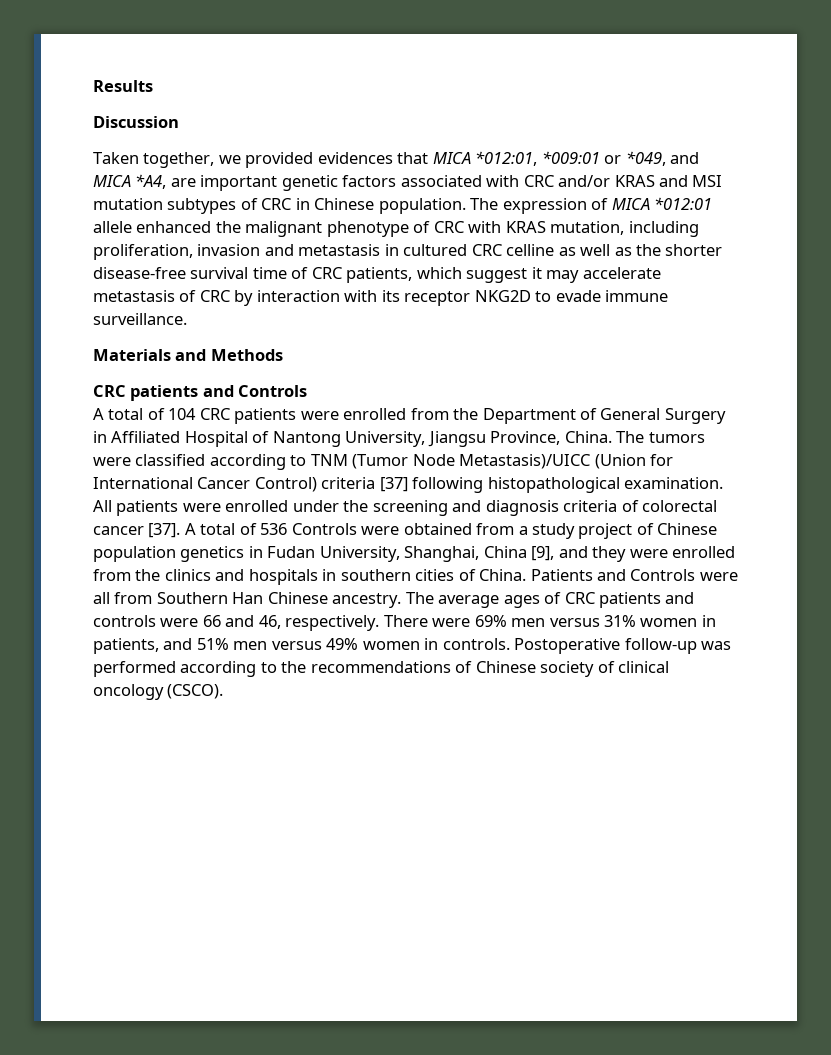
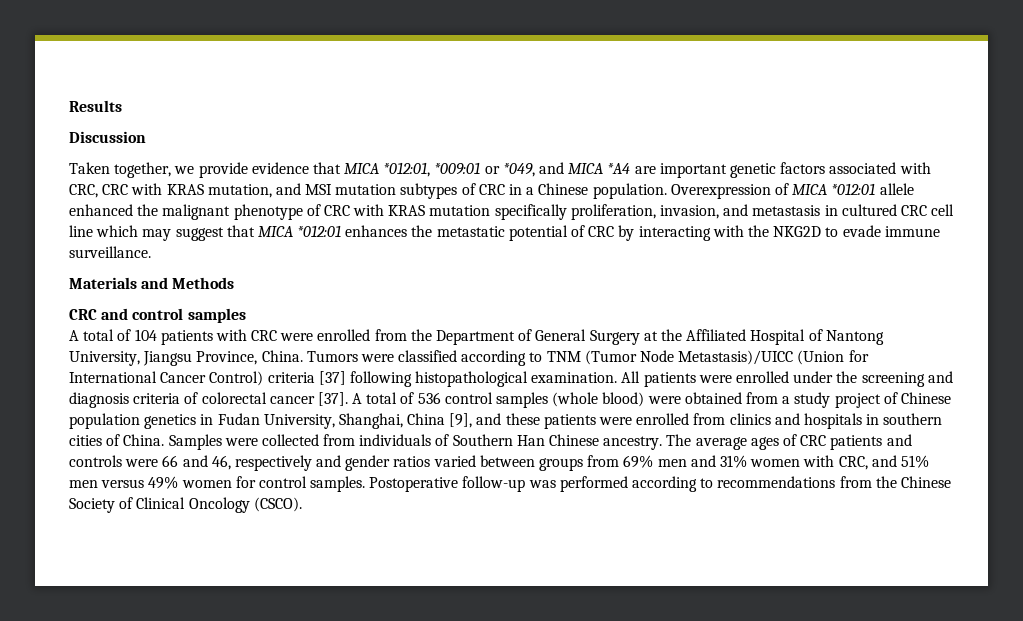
- Taken together, we provided evidences that MICA *012:01, *009:01 or *049, and MICA *A4, are important genetic factors associated with CRC and/or KRAS and MSI mutation subtypes of CRC in Chinese population.
+ Taken together, we provide evidence that MICA *012:01, *009:01 or *049, and MICA *A4 are important genetic factors associated with CRC, CRC with KRAS mutation, and MSI mutation subtypes of CRC in a Chinese population.
- The expression of MICA *012:01 allele enhanced the malignant phenotype of CRC with KRAS mutation, including proliferation, invasion and metastasis in cultured CRC celline as well as the shorter disease-free survival time of CRC patients, which suggest it may accelerate metastasis of CRC by interaction with its receptor NKG2D to evade immune surveillance.
+ Overexpression of MICA *012:01 allele enhanced the malignant phenotype of CRC with KRAS mutation specifically proliferation, invasion, and metastasis in cultured CRC cell line which may suggest that MICA *012:01 enhances the metastatic potential of CRC by interacting with the NKG2D to evade immune surveillance.
- CRC patients and Controls
+ CRC and control samples
- A total of 104 CRC patients were enrolled from the Department of General Surgery in Affiliated Hospital of Nantong University, Jiangsu Province, China.
+ A total of 104 patients with CRC were enrolled from the Department of General Surgery at the Affiliated Hospital of Nantong University, Jiangsu Province, China.
- The tumors were classified according to TNM (Tumor Node Metastasis)/UICC (Union for International Cancer Control) criteria [37] following histopathological examination.
+ Tumors were classified according to TNM (Tumor Node Metastasis)/UICC (Union for International Cancer Control) criteria [37] following histopathological examination.
- A total of 536 Controls were obtained from a study project of Chinese population genetics in Fudan University, Shanghai, China [9], and they were enrolled from the clinics and hospitals in southern cities of China.
+ A total of 536 control samples (whole blood) were obtained from a study project of Chinese population genetics in Fudan University, Shanghai, China [9], and these patients were enrolled from clinics and hospitals in southern cities of China.
- Patients and Controls were all from Southern Han Chinese ancestry.
+ Samples were collected from individuals of Southern Han Chinese ancestry.
- The average ages of CRC patients and controls were 66 and 46, respectively. There were 69% men versus 31% women in patients, and 51% men versus 49% women in controls.
+ The average ages of CRC patients and controls were 66 and 46, respectively and gender ratios varied between groups from 69% men and 31% women with CRC, and 51% men versus 49% women for control samples.
- Postoperative follow-up was performed according to the recommendations of Chinese society of clinical oncology (CSCO).
+ Postoperative follow-up was performed according to recommendations from the Chinese Society of Clinical Oncology (CSCO).

